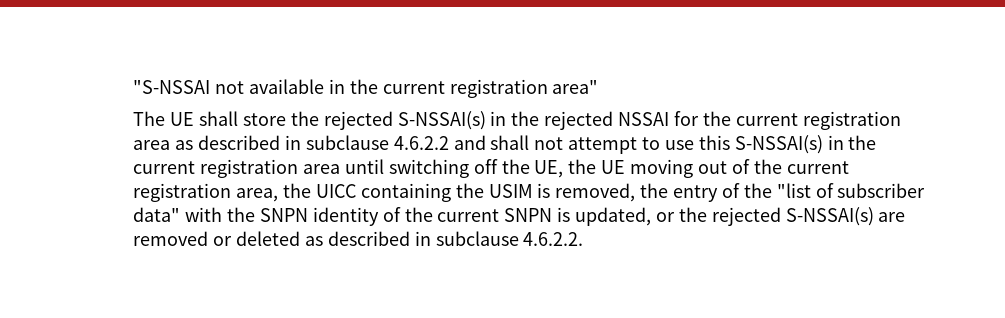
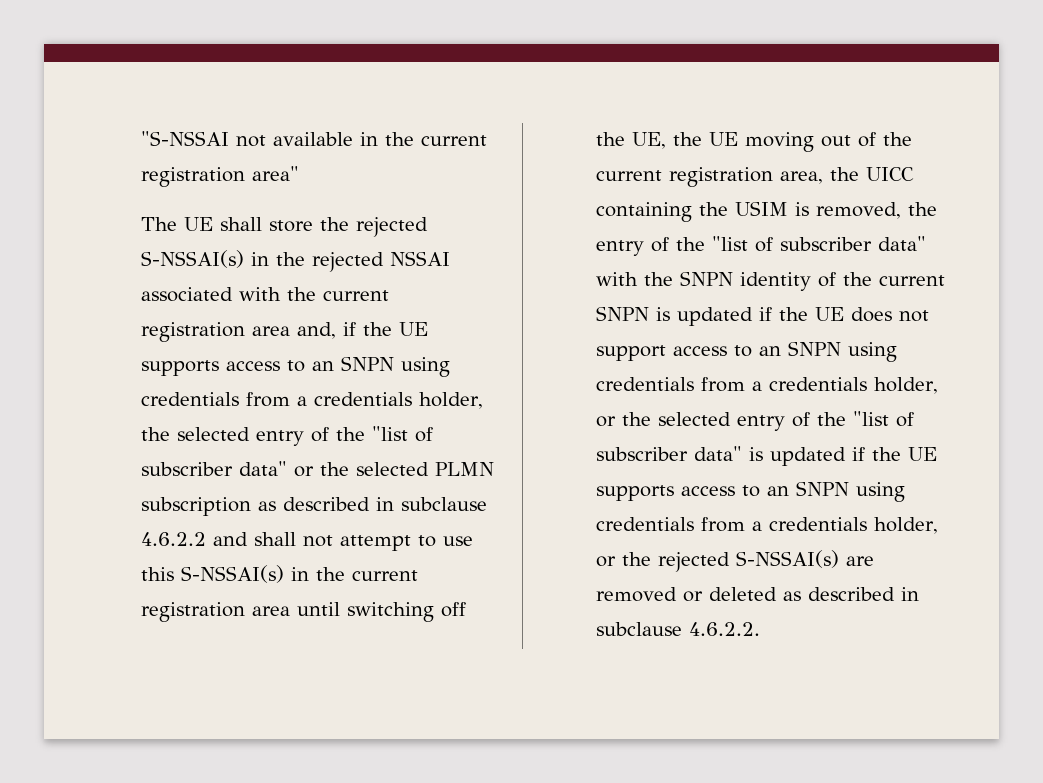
- The UE shall store the rejected S-NSSAI(s) in the rejected NSSAI for the current registration area as described in subclause 4.6.2.2 and shall not attempt to use this S-NSSAI(s) in the current registration area until switching off the UE, the UE moving out of the current registration area, the UICC containing the USIM is removed, the entry of the "list of subscriber data" with the SNPN identity of the current SNPN is updated, or the rejected S-NSSAI(s) are removed or deleted as described in subclause 4.6.2.2.
+ The UE shall store the rejected S-NSSAI(s) in the rejected NSSAI associated with the current registration area and, if the UE supports access to an SNPN using credentials from a credentials holder, the selected entry of the "list of subscriber data" or the selected PLMN subscription as described in subclause 4.6.2.2 and shall not attempt to use this S-NSSAI(s) in the current registration area until switching off the UE, the UE moving out of the current registration area, the UICC containing the USIM is removed, the entry of the "list of subscriber data" with the SNPN identity of the current SNPN is updated if the UE does not support access to an SNPN using credentials from a credentials holder, or the selected entry of the "list of subscriber data" is updated if the UE supports access to an SNPN using credentials from a credentials holder, or the rejected S-NSSAI(s) are removed or deleted as described in subclause 4.6.2.2.

